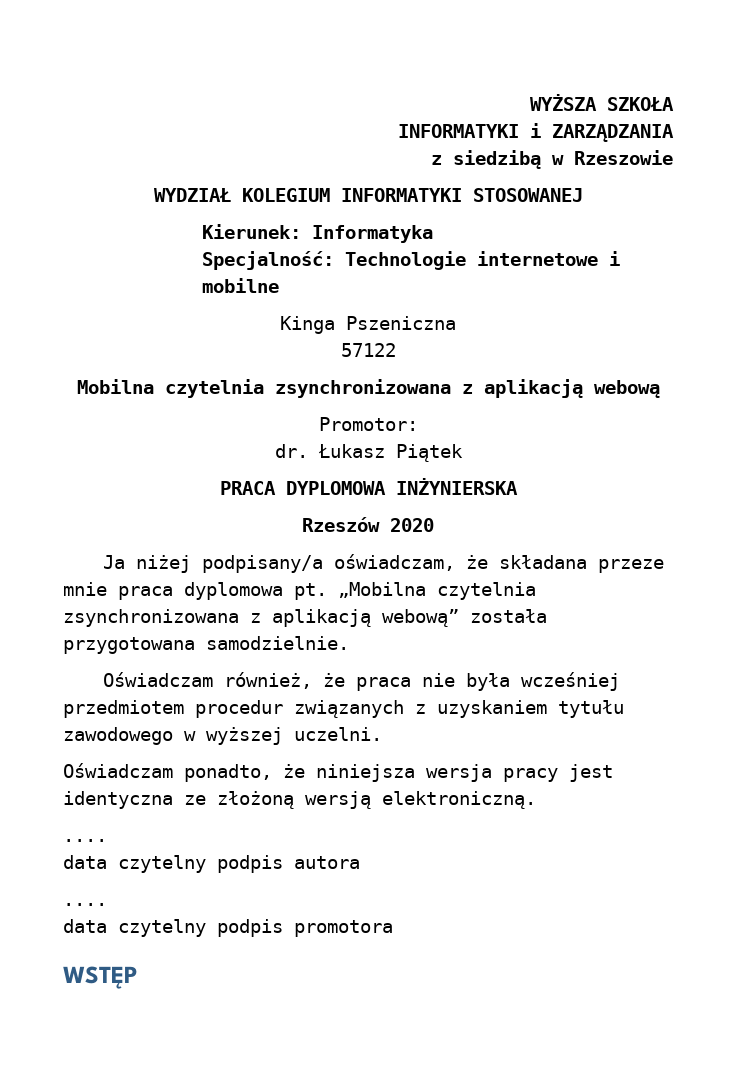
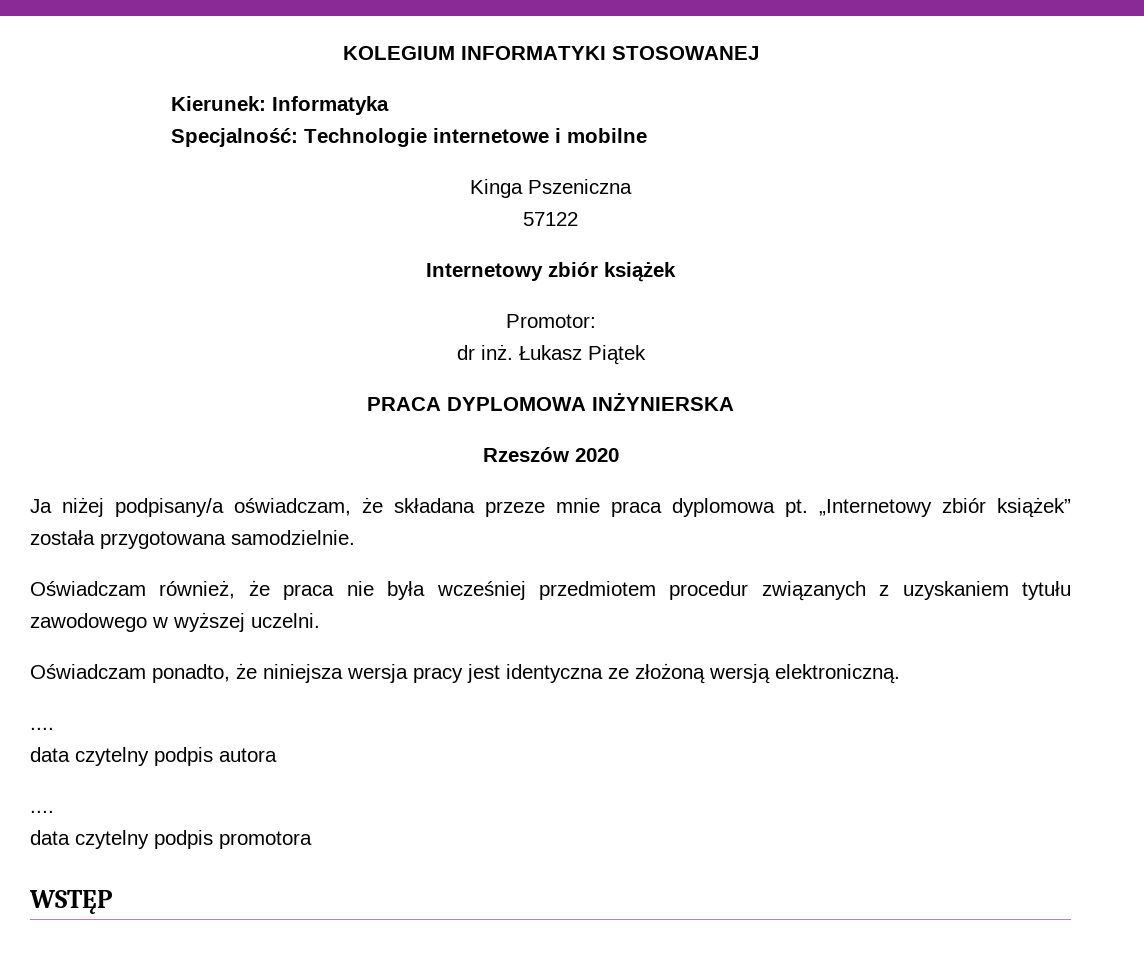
- WYŻSZA SZKOŁA
- INFORMATYKI i ZARZĄDZANIA
- z siedzibą w Rzeszowie
- WYDZIAŁ KOLEGIUM INFORMATYKI STOSOWANEJ
+ KOLEGIUM INFORMATYKI STOSOWANEJ
- Mobilna czytelnia zsynchronizowana z aplikacją webową
+ Internetowy zbiór książek
- dr.
+ dr inż.
- „Mobilna czytelnia zsynchronizowana z aplikacją webową” została przygotowana samodzielnie.
+ „Internetowy zbiór książek” została przygotowana samodzielnie.

